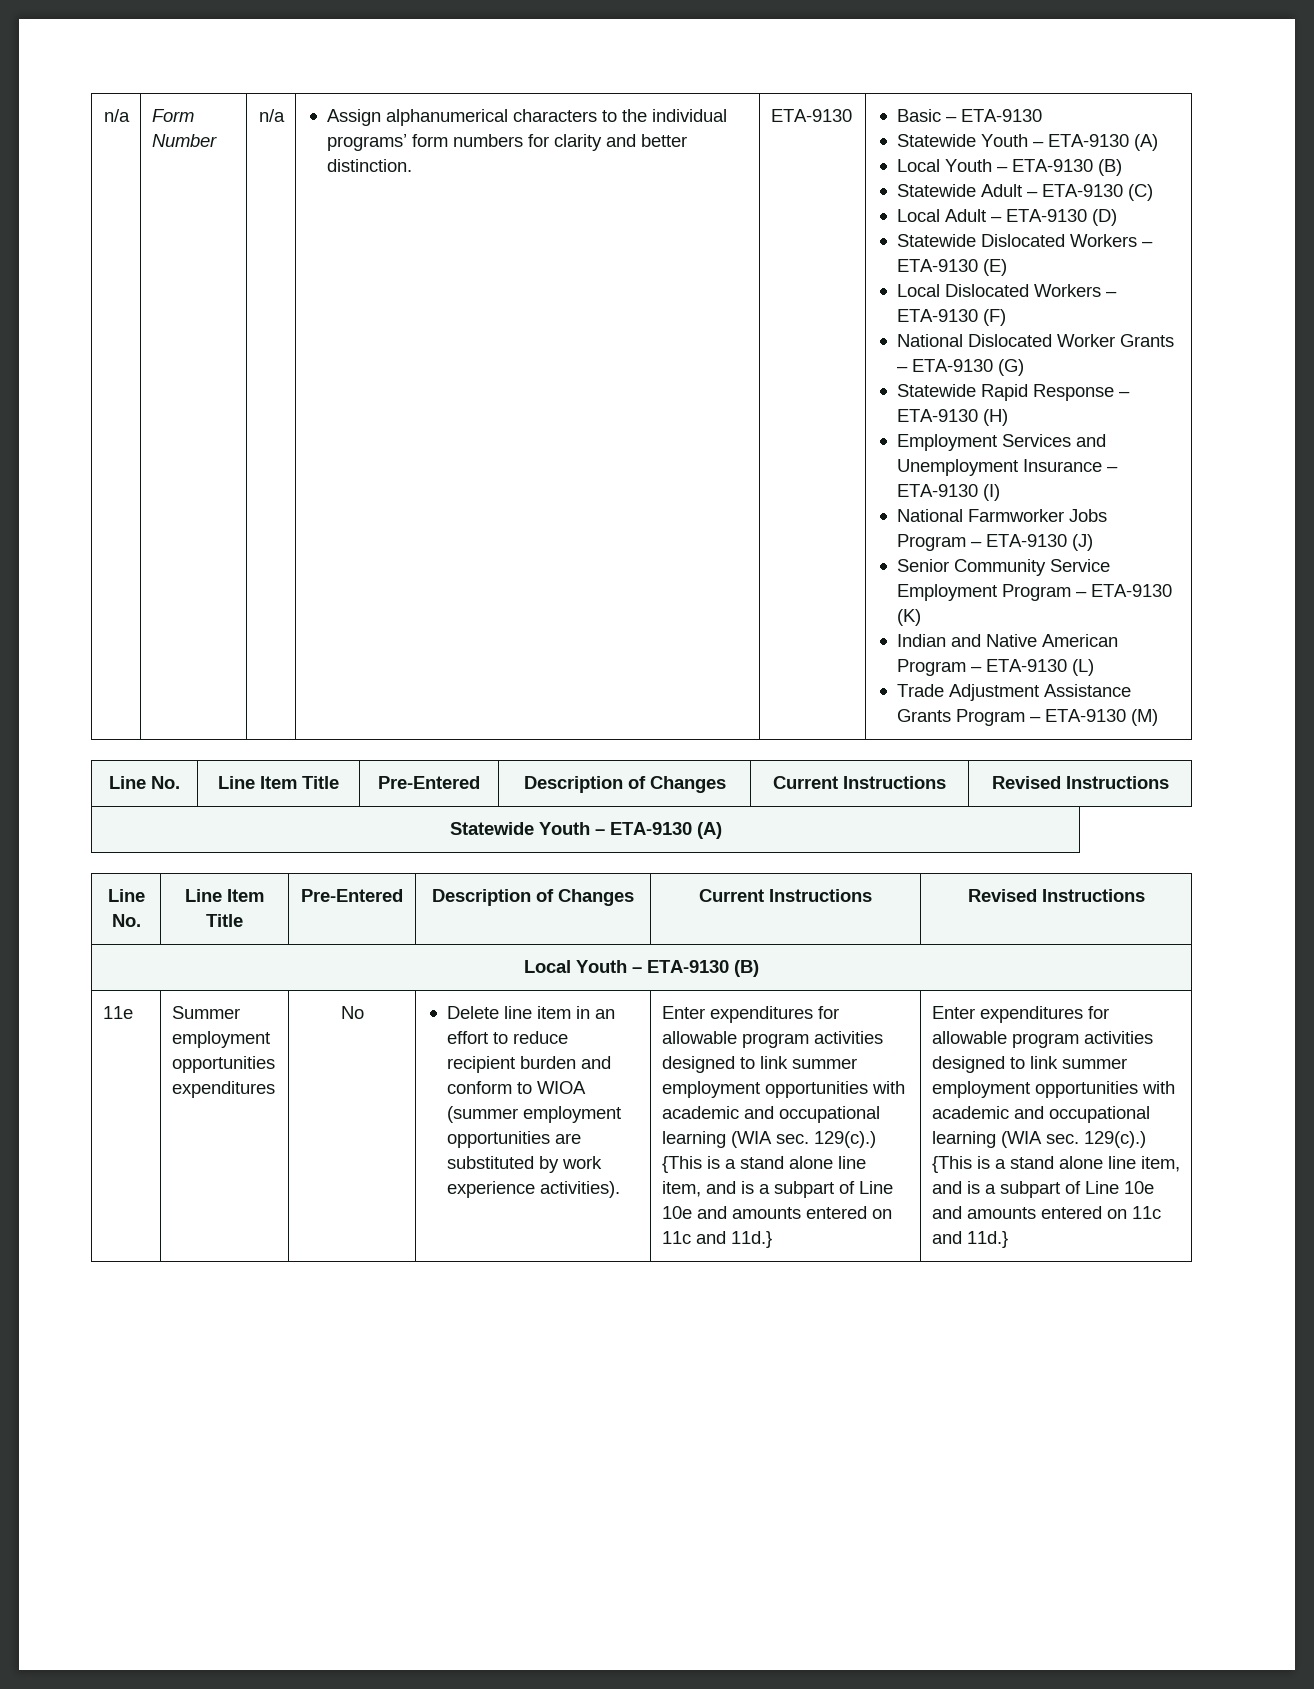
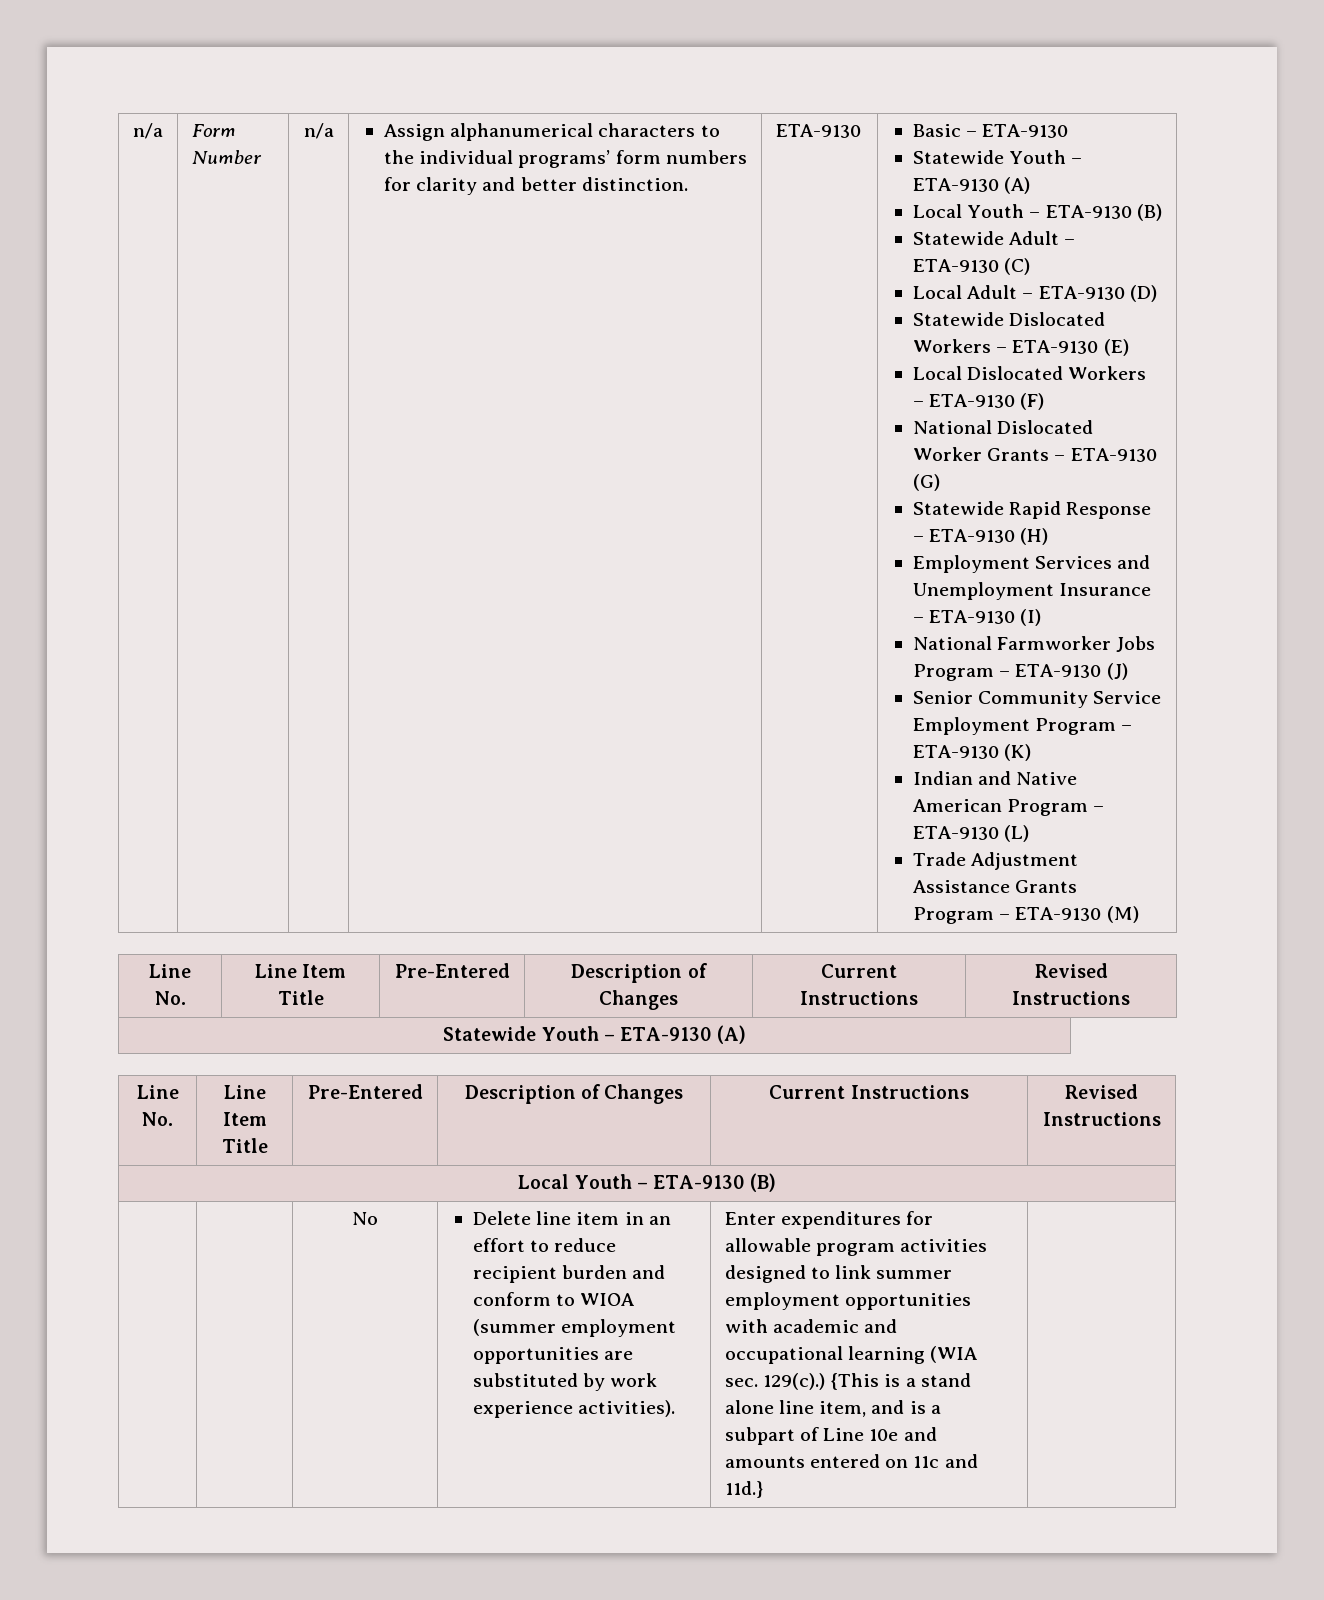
- 11e | Summer employment opportunities expenditures
- {This is a stand alone line item, and is a subpart of Line 10e and amounts entered on 11c and 11d.} | Enter expenditures for allowable program activities designed to link summer employment opportunities with academic and occupational learning (WIA sec. 129(c).) {This is a stand alone line item, and is a subpart of Line 10e and amounts entered on 11c and 11d.}
+ {This is a stand alone line item, and is a subpart of Line 10e and amounts entered on 11c and 11d.}

